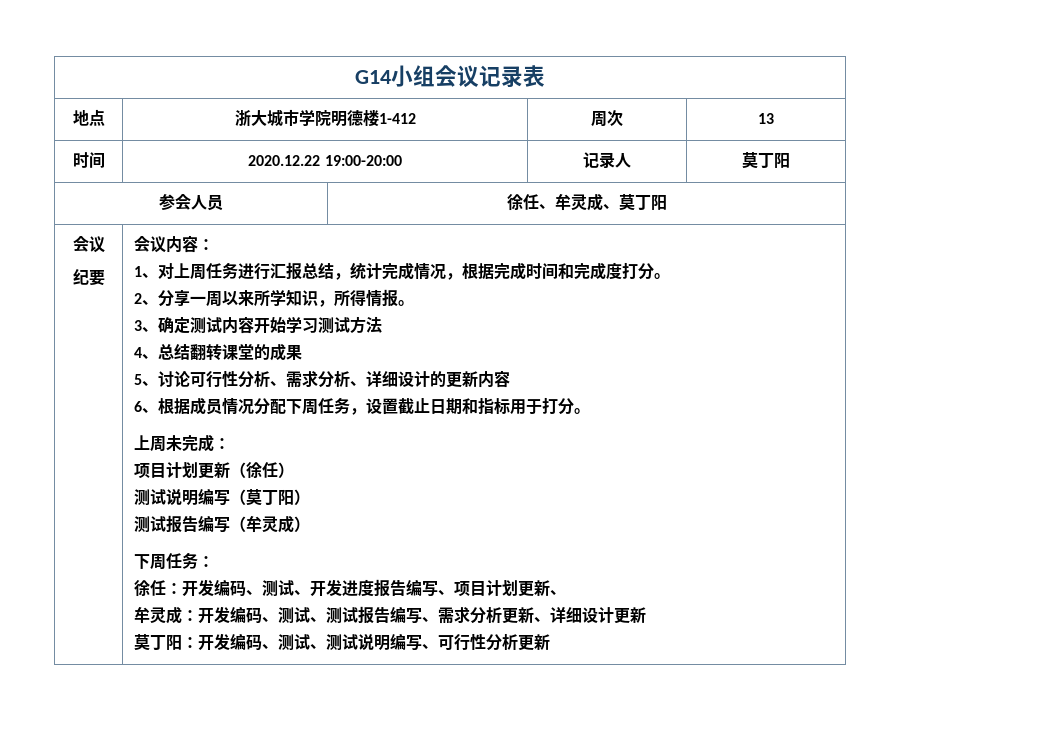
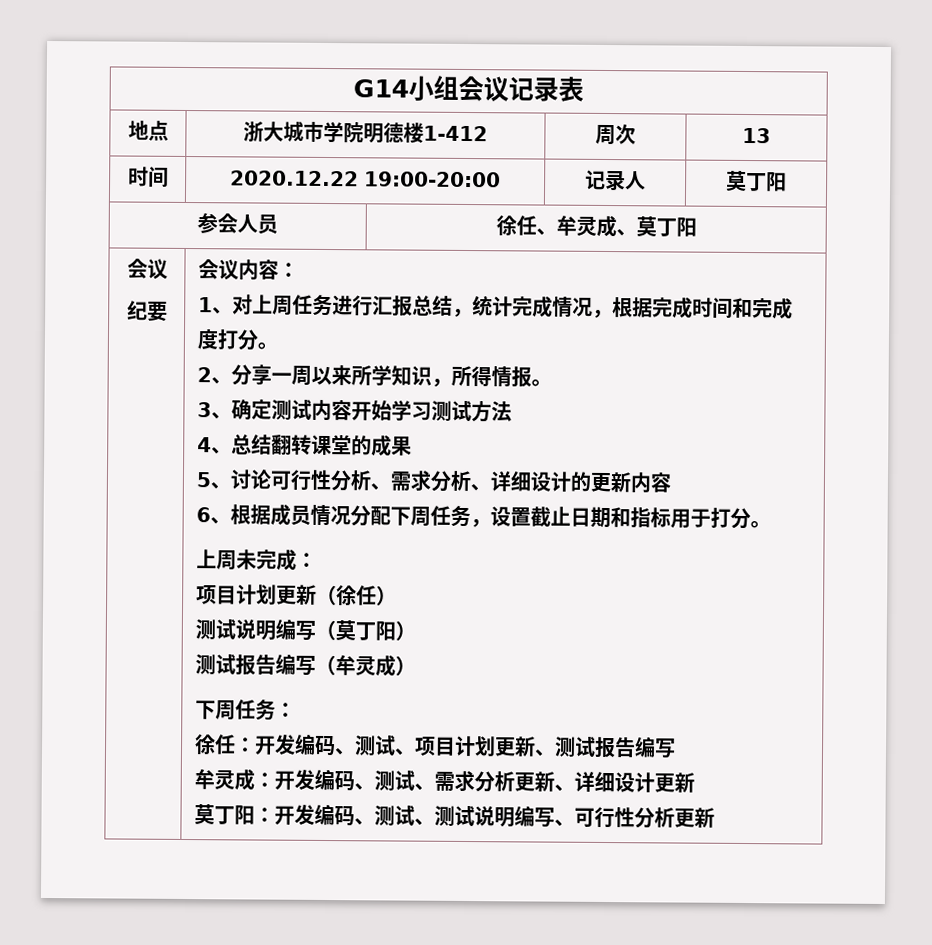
- 徐任：开发编码、测试、开发进度报告编写、项目计划更新、
+ 徐任：开发编码、测试、项目计划更新、测试报告编写
- 牟灵成：开发编码、测试、测试报告编写、需求分析更新、详细设计更新
+ 牟灵成：开发编码、测试、需求分析更新、详细设计更新

